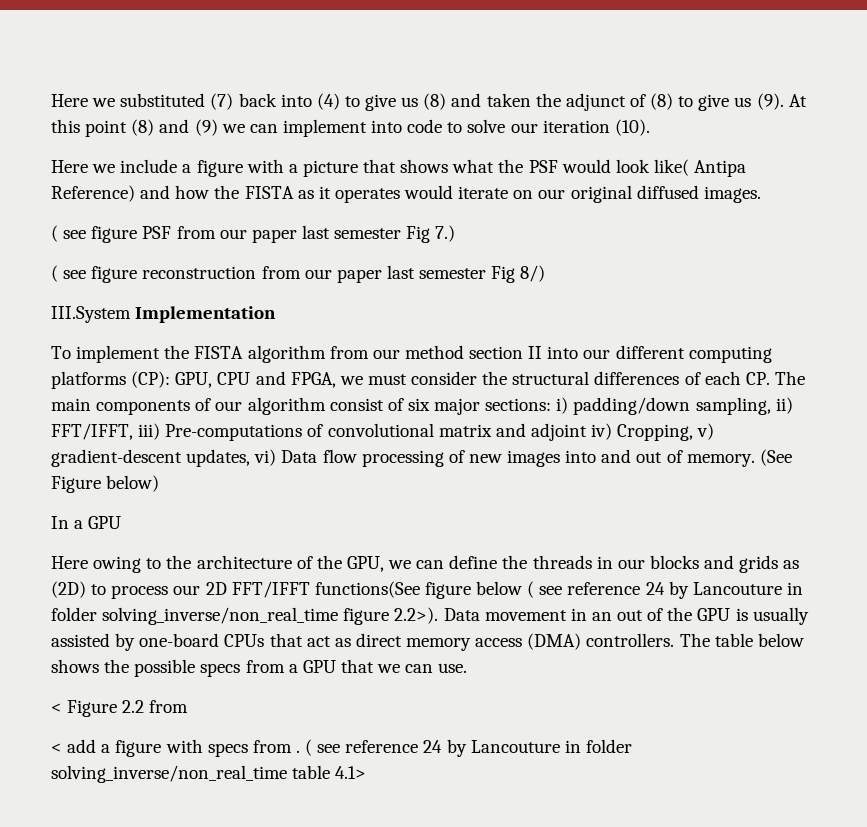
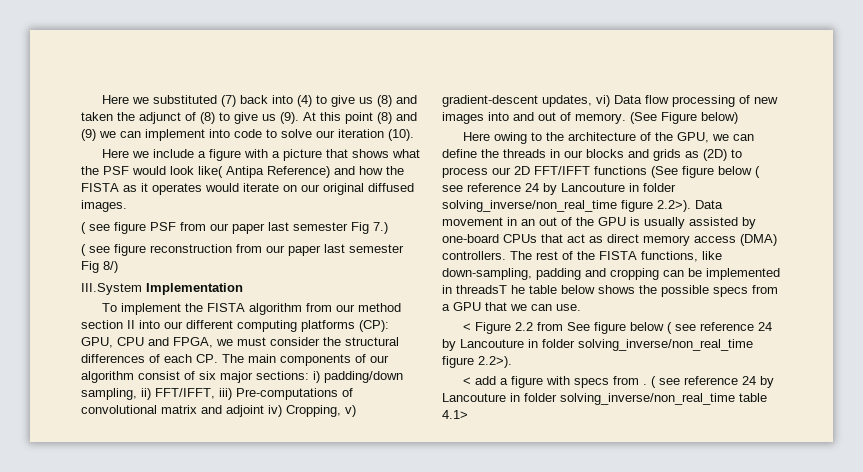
- In a GPU
- Here owing to the architecture of the GPU, we can define the threads in our blocks and grids as (2D) to process our 2D FFT/IFFT functions(See figure below ( see reference 24 by Lancouture in folder solving_inverse/non_real_time figure 2.2>). Data movement in an out of the GPU is usually assisted by one-board CPUs that act as direct memory access (DMA) controllers.
+ Here owing to the architecture of the GPU, we can define the threads in our blocks and grids as (2D) to process our 2D FFT/IFFT functions (See figure below ( see reference 24 by Lancouture in folder solving_inverse/non_real_time figure 2.2>). Data movement in an out of the GPU is usually assisted by one-board CPUs that act as direct memory access (DMA) controllers.
- The table below shows the possible specs from a GPU that we can use.
+ The rest of the FISTA functions, like down-sampling, padding and cropping can be implemented in threadsT he table below shows the possible specs from a GPU that we can use.
- < Figure 2.2 from
+ < Figure 2.2 from See figure below ( see reference 24 by Lancouture in folder solving_inverse/non_real_time figure 2.2>).

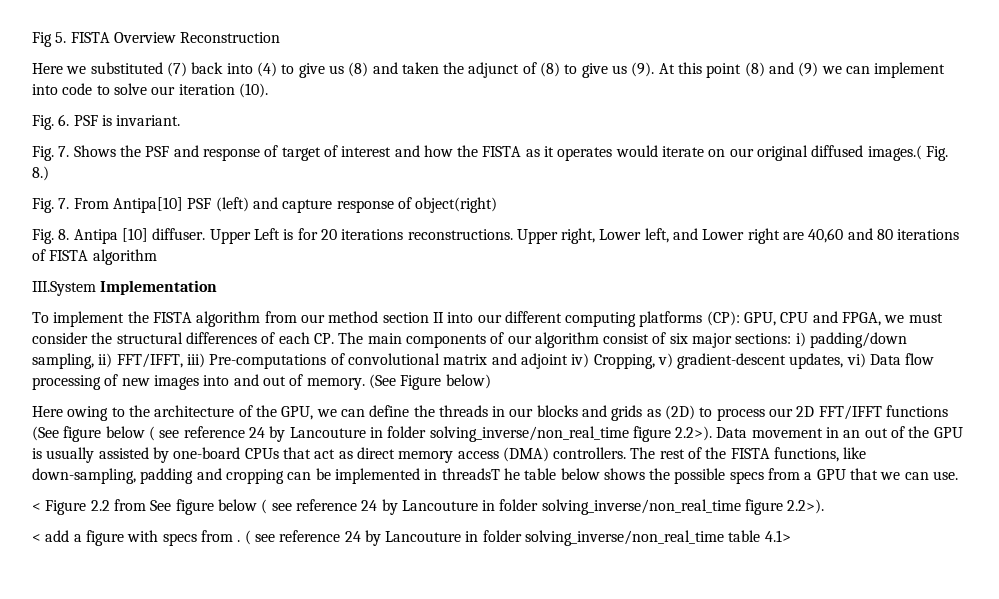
+ Fig 5. FISTA Overview Reconstruction
- Here we include a figure with a picture that shows what the PSF would look like( Antipa Reference) and how the FISTA as it operates would iterate on our original diffused images.
- ( see figure PSF from our paper last semester Fig 7.)
- ( see figure reconstruction from our paper last semester Fig 8/)
+ Fig. 6. PSF is invariant.
+ Fig. 7. Shows the PSF and response of target of interest and how the FISTA as it operates would iterate on our original diffused images.( Fig. 8.)
+ Fig. 7. From Antipa[10] PSF (left) and capture response of object(right)
+ Fig. 8. Antipa [10] diffuser. Upper Left is for 20 iterations reconstructions. Upper right, Lower left, and Lower right are 40,60 and 80 iterations of FISTA algorithm

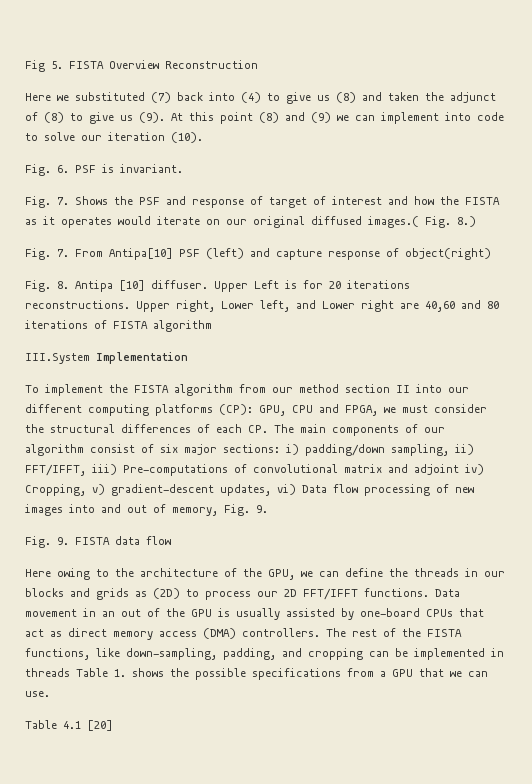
- i) padding/down sampling, ii) FFT/IFFT, iii) Pre-computations of convolutional matrix and adjoint iv) Cropping, v) gradient-descent updates, vi) Data flow processing of new images into and out of memory. (See Figure below)
+ i) padding/down sampling, ii) FFT/IFFT, iii) Pre-computations of convolutional matrix and adjoint iv) Cropping, v) gradient-descent updates, vi) Data flow processing of new images into and out of memory, Fig. 9.
+ Fig. 9. FISTA data flow
- Here owing to the architecture of the GPU, we can define the threads in our blocks and grids as (2D) to process our 2D FFT/IFFT functions (See figure below ( see reference 24 by Lancouture in folder solving_inverse/non_real_time figure 2.2>). Data movement in an out of the GPU is usually assisted by one-board CPUs that act as direct memory access (DMA) controllers.
+ Here owing to the architecture of the GPU, we can define the threads in our blocks and grids as (2D) to process our 2D FFT/IFFT functions. Data movement in an out of the GPU is usually assisted by one-board CPUs that act as direct memory access (DMA) controllers.
- The rest of the FISTA functions, like down-sampling, padding and cropping can be implemented in threadsT he table below shows the possible specs from a GPU that we can use.
+ The rest of the FISTA functions, like down-sampling, padding, and cropping can be implemented in threads Table 1. shows the possible specifications from a GPU that we can use.
- < Figure 2.2 from See figure below ( see reference 24 by Lancouture in folder solving_inverse/non_real_time figure 2.2>).
- < add a figure with specs from . ( see reference 24 by Lancouture in folder solving_inverse/non_real_time table 4.1>
+ Table 4.1 [20]

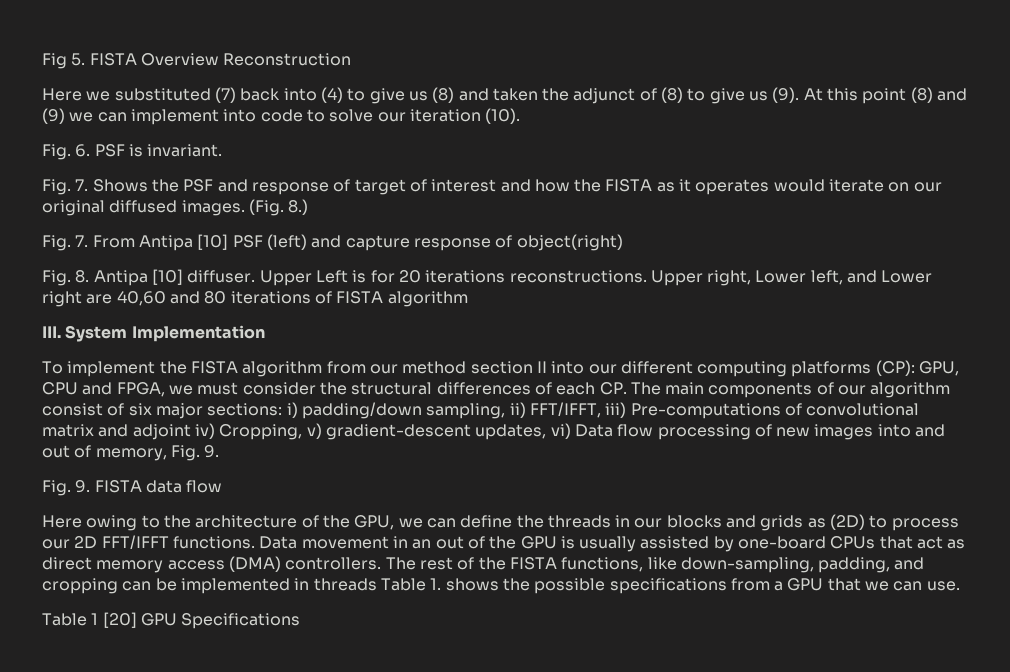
- Fig. 7. Shows the PSF and response of target of interest and how the FISTA as it operates would iterate on our original diffused images.( Fig. 8.)
+ Fig. 7. Shows the PSF and response of target of interest and how the FISTA as it operates would iterate on our original diffused images. (Fig. 8.)
- Fig. 7. From Antipa[10] PSF (left) and capture response of object(right)
+ Fig. 7. From Antipa [10] PSF (left) and capture response of object(right)
- III.System Implementation
+ III. System Implementation
- Table 4.1 [20]
+ Table 1 [20] GPU Specifications

